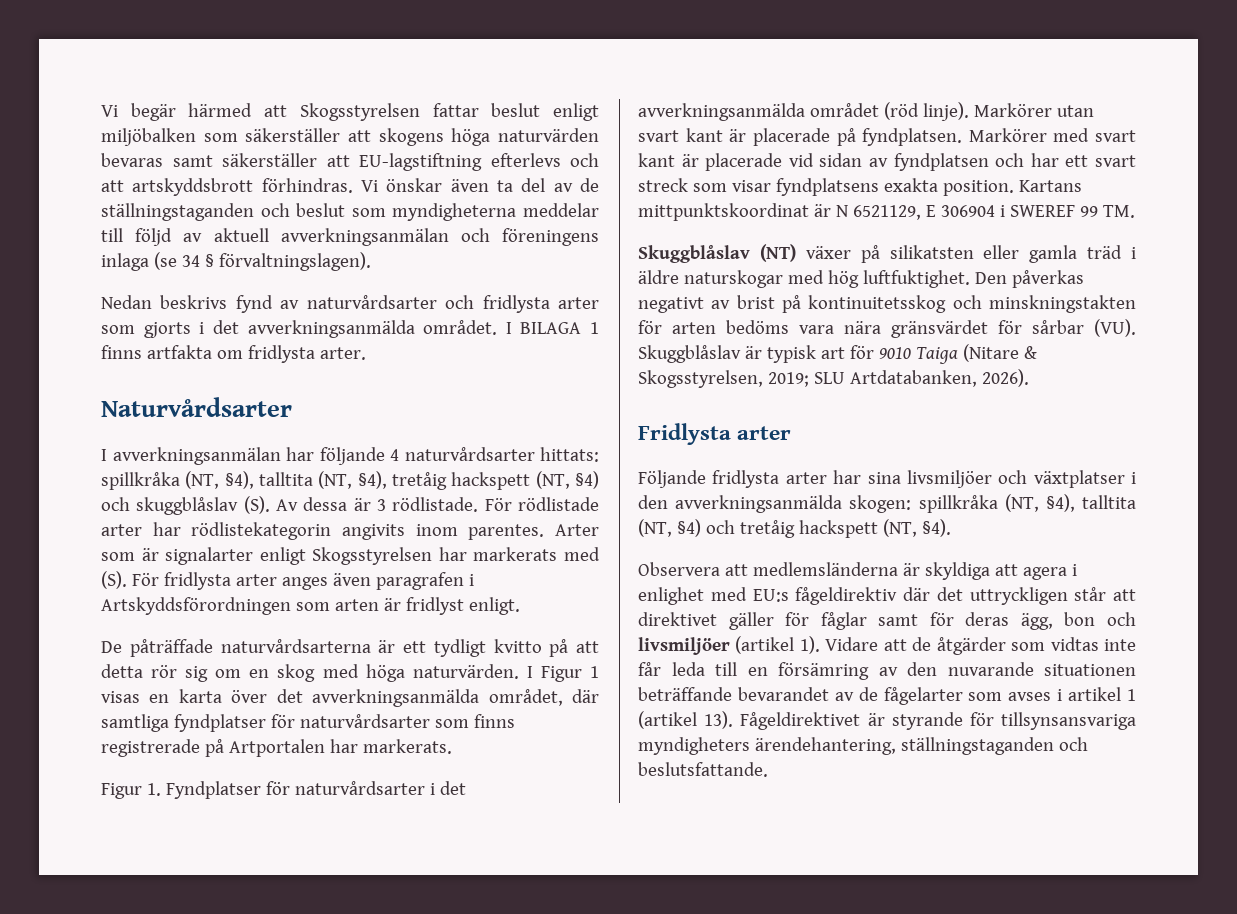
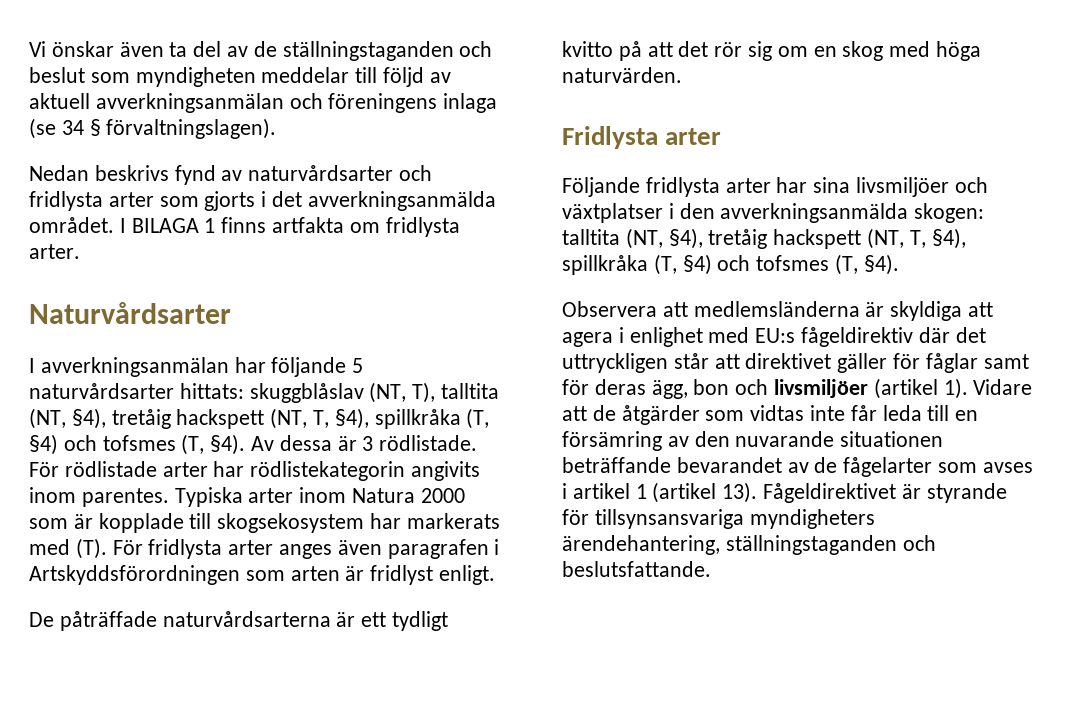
- Vi begär härmed att Skogsstyrelsen fattar beslut enligt miljöbalken som säkerställer att skogens höga naturvärden bevaras samt säkerställer att EU-lagstiftning efterlevs och att artskyddsbrott förhindras. Vi önskar även ta del av de ställningstaganden och beslut som myndigheterna meddelar till följd av aktuell avverkningsanmälan och föreningens inlaga (se 34 § förvaltningslagen).
+ Vi önskar även ta del av de ställningstaganden och beslut som myndigheten meddelar till följd av aktuell avverkningsanmälan och föreningens inlaga (se 34 § förvaltningslagen).
- I avverkningsanmälan har följande 4 naturvårdsarter hittats: spillkråka (NT, §4), talltita (NT, §4), tretåig hackspett (NT, §4) och skuggblåslav (S). Av dessa är 3 rödlistade.
+ I avverkningsanmälan har följande 5 naturvårdsarter hittats: skuggblåslav (NT, T), talltita (NT, §4), tretåig hackspett (NT, T, §4), spillkråka (T, §4) och tofsmes (T, §4). Av dessa är 3 rödlistade.
- Arter som är signalarter enligt Skogsstyrelsen har markerats med (S). För fridlysta arter anges även paragrafen i Artskyddsförordningen som arten är fridlyst enligt.
+ Typiska arter inom Natura 2000 som är kopplade till skogsekosystem har markerats med (T). För fridlysta arter anges även paragrafen i Artskyddsförordningen som arten är fridlyst enligt.
- De påträffade naturvårdsarterna är ett tydligt kvitto på att detta rör sig om en skog med höga naturvärden. I Figur 1 visas en karta över det avverkningsanmälda området, där samtliga fyndplatser för naturvårdsarter som finns registrerade på Artportalen har markerats.
- Figur 1. Fyndplatser för naturvårdsarter i det avverkningsanmälda området (röd linje). Markörer utan svart kant är placerade på fyndplatsen. Markörer med svart kant är placerade vid sidan av fyndplatsen och har ett svart streck som visar fyndplatsens exakta position. Kartans mittpunktskoordinat är N 6521129, E 306904 i SWEREF 99 TM.
- Skuggblåslav (NT) växer på silikatsten eller gamla träd i äldre naturskogar med hög luftfuktighet. Den påverkas negativt av brist på kontinuitetsskog och minskningstakten för arten bedöms vara nära gränsvärdet för sårbar (VU). Skuggblåslav är typisk art för 9010 Taiga (Nitare & Skogsstyrelsen, 2019; SLU Artdatabanken, 2026).
+ De påträffade naturvårdsarterna är ett tydligt kvitto på att det rör sig om en skog med höga naturvärden.
- Följande fridlysta arter har sina livsmiljöer och växtplatser i den avverkningsanmälda skogen: spillkråka (NT, §4), talltita (NT, §4) och tretåig hackspett (NT, §4).
+ Följande fridlysta arter har sina livsmiljöer och växtplatser i den avverkningsanmälda skogen: talltita (NT, §4), tretåig hackspett (NT, T, §4), spillkråka (T, §4) och tofsmes (T, §4).

